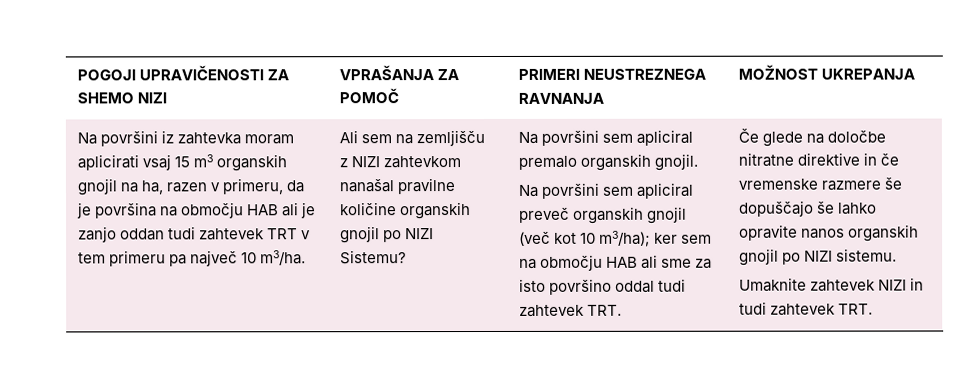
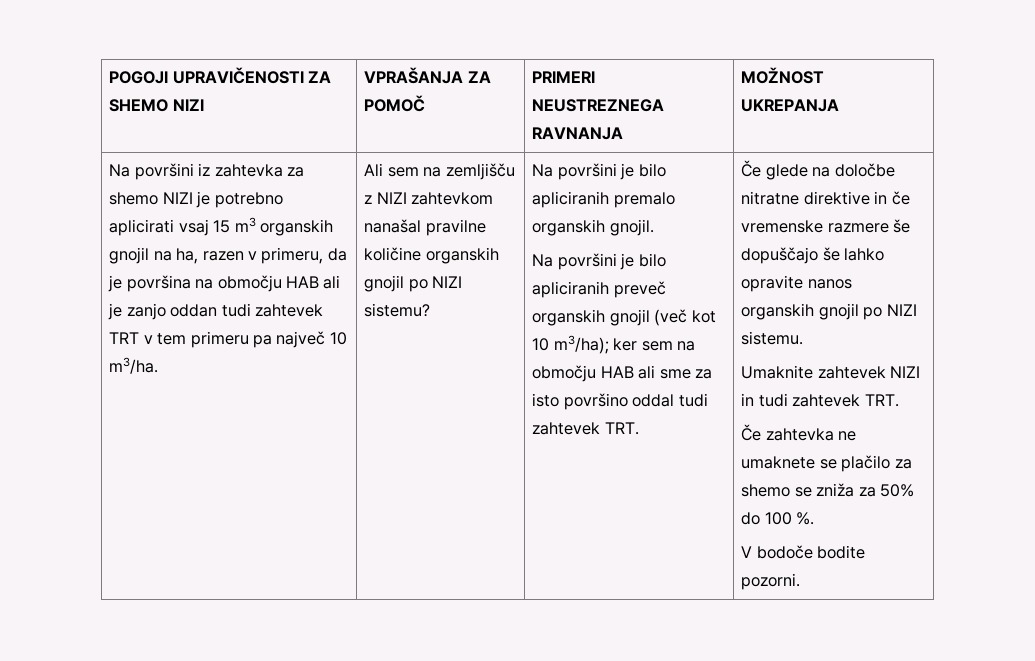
- Na površini iz zahtevka moram aplicirati vsaj 15 m3 organskih gnojil na ha, razen v primeru, da je površina na območju HAB ali je zanjo oddan tudi zahtevek TRT v tem primeru pa največ 10 m3/ha.
+ Na površini iz zahtevka za shemo NIZI je potrebno aplicirati vsaj 15 m3 organskih gnojil na ha, razen v primeru, da je površina na območju HAB ali je zanjo oddan tudi zahtevek TRT v tem primeru pa največ 10 m3/ha.
- Ali sem na zemljišču z NIZI zahtevkom nanašal pravilne količine organskih gnojil po NIZI Sistemu? | Na površini sem apliciral premalo organskih gnojil.
+ Ali sem na zemljišču z NIZI zahtevkom nanašal pravilne količine organskih gnojil po NIZI sistemu? | Na površini je bilo apliciranih premalo organskih gnojil.
- Na površini sem apliciral preveč organskih gnojil (več kot 10 m3/ha); ker sem na območju HAB ali sme za isto površino oddal tudi zahtevek TRT.
+ Na površini je bilo apliciranih preveč organskih gnojil (več kot 10 m3/ha); ker sem na območju HAB ali sme za isto površino oddal tudi zahtevek TRT.
+ Če zahtevka ne umaknete se plačilo za shemo se zniža za 50% do 100 %.
+ V bodoče bodite pozorni.

